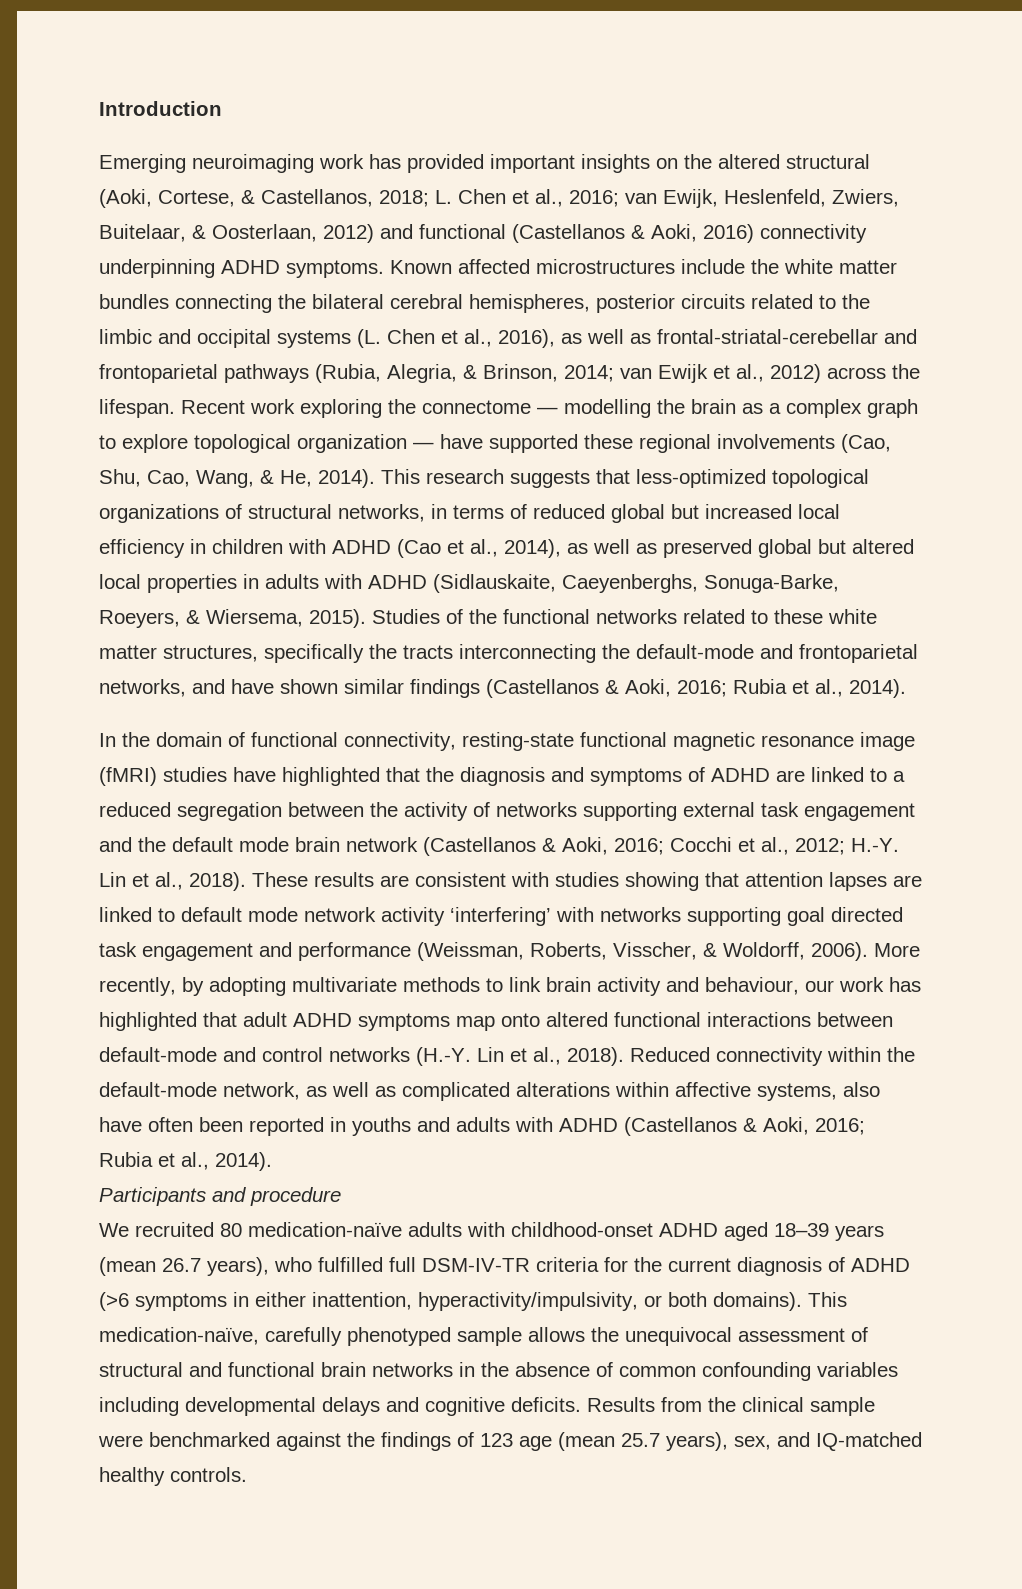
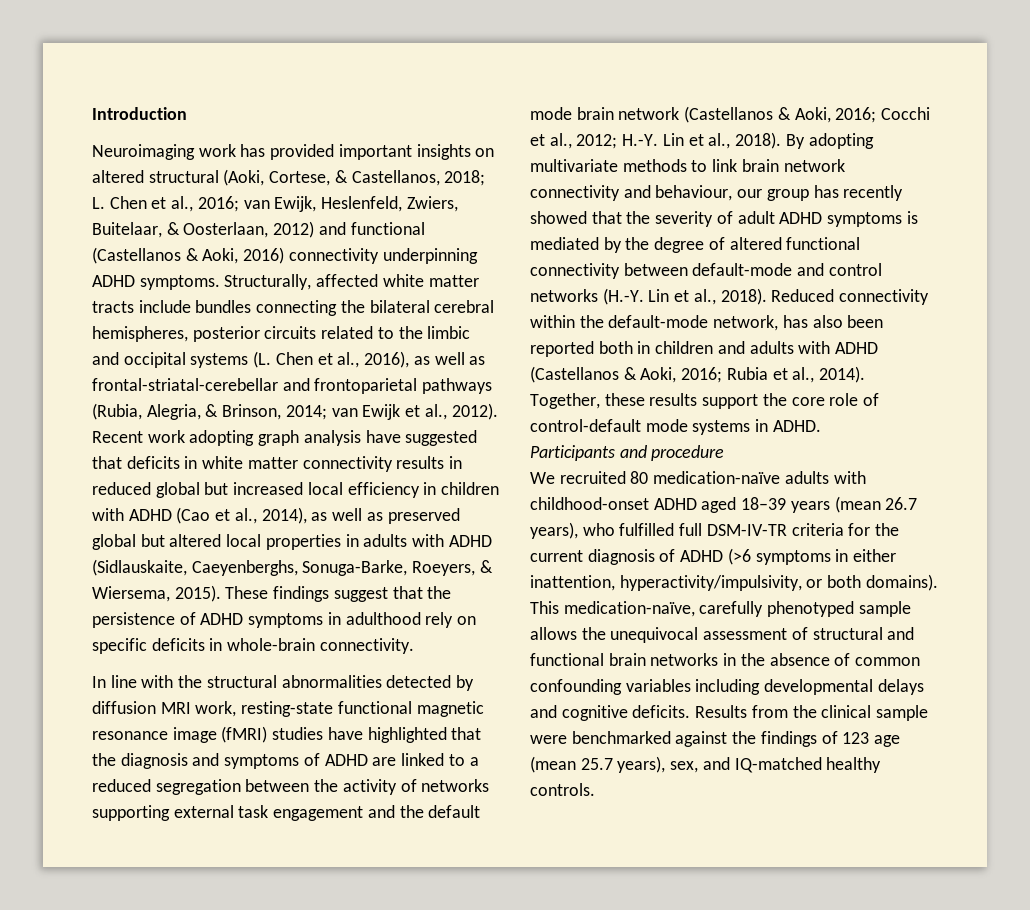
- Emerging neuroimaging work has provided important insights on the altered structural (Aoki, Cortese, & Castellanos, 2018; L. Chen et al., 2016; van Ewijk, Heslenfeld, Zwiers, Buitelaar, & Oosterlaan, 2012) and functional (Castellanos & Aoki, 2016) connectivity underpinning ADHD symptoms.
+ Neuroimaging work has provided important insights on altered structural (Aoki, Cortese, & Castellanos, 2018; L. Chen et al., 2016; van Ewijk, Heslenfeld, Zwiers, Buitelaar, & Oosterlaan, 2012) and functional (Castellanos & Aoki, 2016) connectivity underpinning ADHD symptoms.
- Known affected microstructures include the white matter bundles connecting the bilateral cerebral hemispheres, posterior circuits related to the limbic and occipital systems (L. Chen et al., 2016), as well as frontal-striatal-cerebellar and frontoparietal pathways (Rubia, Alegria, & Brinson, 2014;
+ Structurally, affected white matter tracts include bundles connecting the bilateral cerebral hemispheres, posterior circuits related to the limbic and occipital systems (L. Chen et al., 2016), as well as frontal-striatal-cerebellar and frontoparietal pathways (Rubia, Alegria, & Brinson, 2014;
- van Ewijk et al., 2012) across the lifespan. Recent work exploring the connectome — modelling the brain as a complex graph to explore topological organization — have supported these regional involvements (Cao, Shu, Cao, Wang, & He, 2014). This research suggests that less-optimized topological organizations of structural networks, in terms of reduced global but increased local efficiency in children with ADHD (Cao et al., 2014), as well as preserved global but altered local properties in adults with ADHD (Sidlauskaite, Caeyenberghs, Sonuga-Barke, Roeyers, & Wiersema, 2015).
+ van Ewijk et al., 2012). Recent work adopting graph analysis have suggested that deficits in white matter connectivity results in reduced global but increased local efficiency in children with ADHD (Cao et al., 2014), as well as preserved global but altered local properties in adults with ADHD (Sidlauskaite, Caeyenberghs, Sonuga-Barke, Roeyers, & Wiersema, 2015).
- Studies of the functional networks related to these white matter structures, specifically the tracts interconnecting the default-mode and frontoparietal networks, and have shown similar findings (Castellanos & Aoki, 2016; Rubia et al., 2014).
- In the domain of functional connectivity, resting-state functional magnetic resonance image (fMRI) studies have highlighted that the diagnosis and symptoms of ADHD are linked to a reduced segregation between the activity of networks supporting external task engagement and the default mode brain network (Castellanos & Aoki, 2016; Cocchi et al., 2012; H.-Y. Lin et al., 2018).
+ These findings suggest that the persistence of ADHD symptoms in adulthood rely on specific deficits in whole-brain connectivity.
+ In line with the structural abnormalities detected by diffusion MRI work, resting-state functional magnetic resonance image (fMRI) studies have highlighted that the diagnosis and symptoms of ADHD are linked to a reduced segregation between the activity of networks supporting external task engagement and the default mode brain network (Castellanos & Aoki, 2016; Cocchi et al., 2012; H.-Y. Lin et al., 2018).
- These results are consistent with studies showing that attention lapses are linked to default mode network activity ‘interfering’ with networks supporting goal directed task engagement and performance (Weissman, Roberts, Visscher, & Woldorff, 2006). More recently, by adopting multivariate methods to link brain activity and behaviour, our work has highlighted that adult ADHD symptoms map onto altered functional interactions between default-mode and control networks (H.-Y. Lin et al., 2018).
+ By adopting multivariate methods to link brain network connectivity and behaviour, our group has recently showed that the severity of adult ADHD symptoms is mediated by the degree of altered functional connectivity between default-mode and control networks (H.-Y. Lin et al., 2018).
- Reduced connectivity within the default-mode network, as well as complicated alterations within affective systems, also have often been reported in youths and adults with ADHD (Castellanos & Aoki, 2016; Rubia et al., 2014).
+ Reduced connectivity within the default-mode network, has also been reported both in children and adults with ADHD (Castellanos & Aoki, 2016; Rubia et al., 2014). Together, these results support the core role of control-default mode systems in ADHD.

